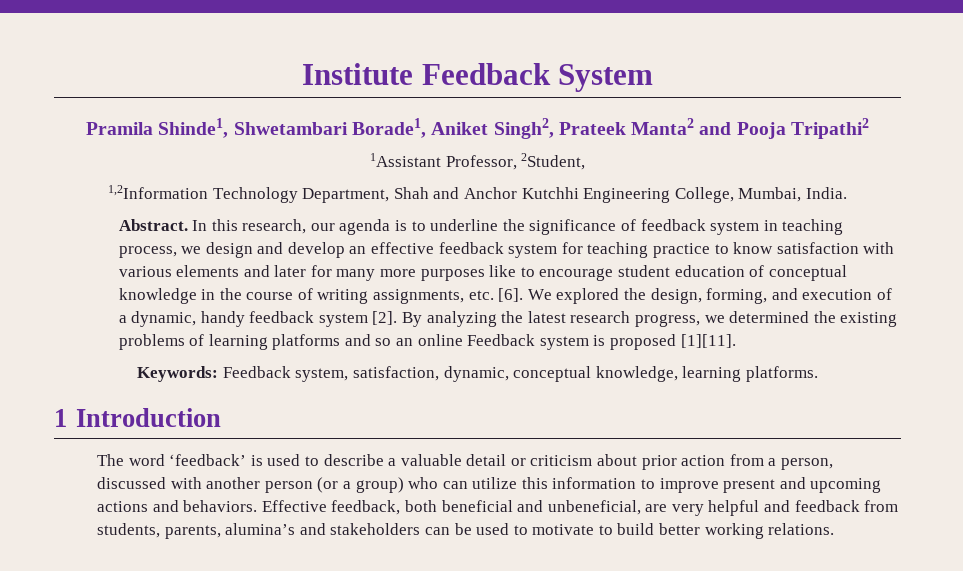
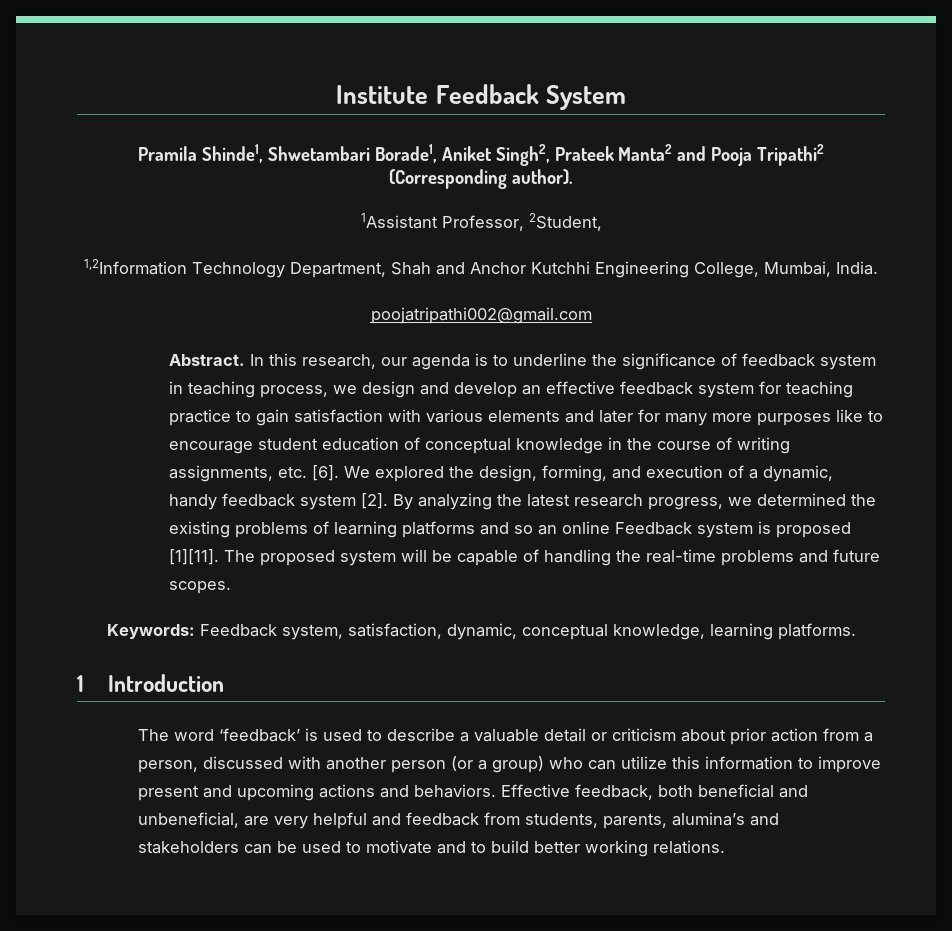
- Pramila Shinde1, Shwetambari Borade1, Aniket Singh2, Prateek Manta2 and Pooja Tripathi2
+ Pramila Shinde1, Shwetambari Borade1, Aniket Singh2, Prateek Manta2 and Pooja Tripathi2 (Corresponding author).
+ poojatripathi002@gmail.com
- In this research, our agenda is to underline the significance of feedback system in teaching process, we design and develop an effective feedback system for teaching practice to know satisfaction with various elements and later for many more purposes like to encourage student education of conceptual knowledge in the course of writing assignments, etc. [6].
+ In this research, our agenda is to underline the significance of feedback system in teaching process, we design and develop an effective feedback system for teaching practice to gain satisfaction with various elements and later for many more purposes like to encourage student education of conceptual knowledge in the course of writing assignments, etc. [6].
+ The proposed system will be capable of handling the real-time problems and future scopes.
- Effective feedback, both beneficial and unbeneficial, are very helpful and feedback from students, parents, alumina’s and stakeholders can be used to motivate to build better working relations.
+ Effective feedback, both beneficial and unbeneficial, are very helpful and feedback from students, parents, alumina’s and stakeholders can be used to motivate and to build better working relations.

